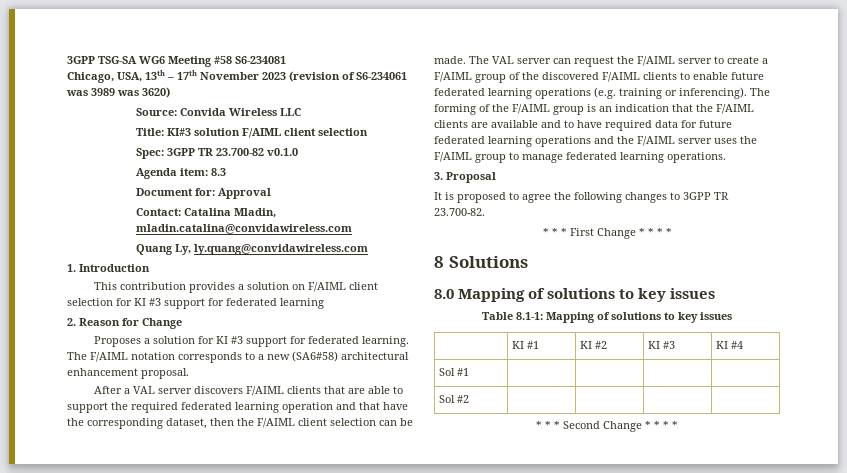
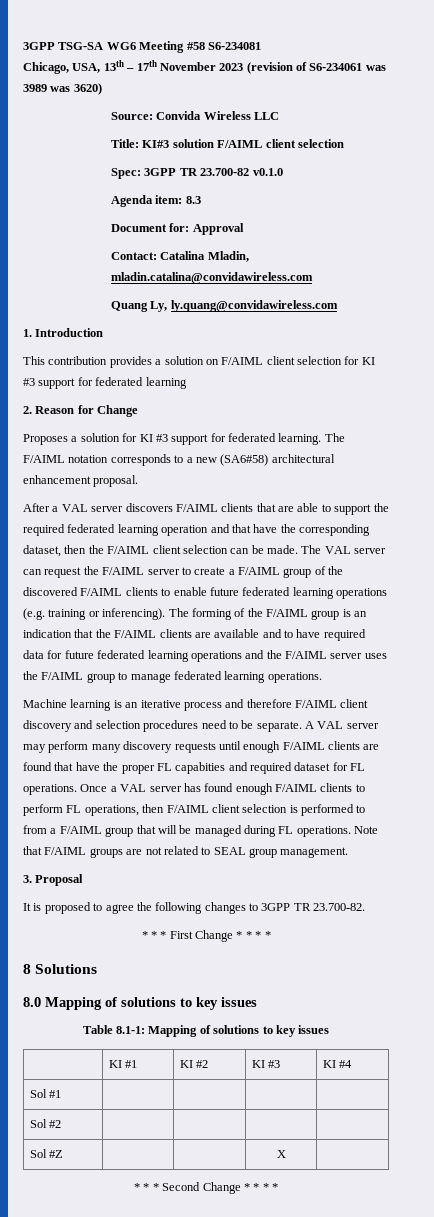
+ Machine learning is an iterative process and therefore F/AIML client discovery and selection procedures need to be separate. A VAL server may perform many discovery requests until enough F/AIML clients are found that have the proper FL capabities and required dataset for FL operations. Once a VAL server has found enough F/AIML clients to perform FL operations, then F/AIML client selection is performed to from a F/AIML group that will be managed during FL operations. Note that F/AIML groups are not related to SEAL group management.
+ Sol #Z | | | X |

